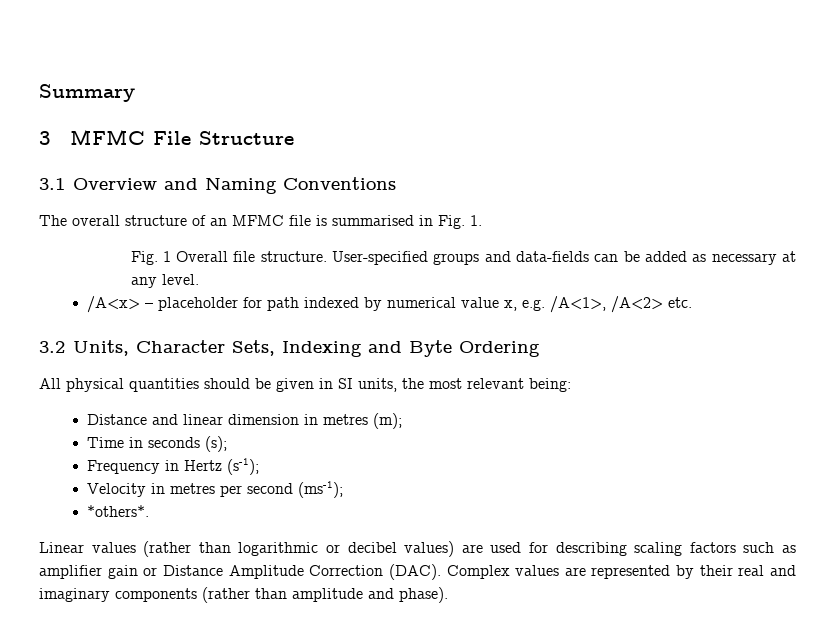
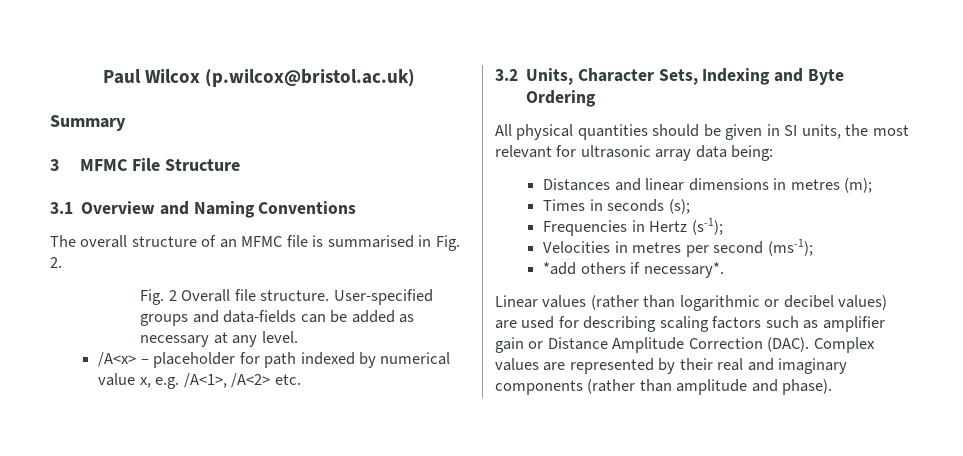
+ Paul Wilcox (p.wilcox@bristol.ac.uk)
- The overall structure of an MFMC file is summarised in Fig. 1.
- Fig. 1 Overall file structure.
+ The overall structure of an MFMC file is summarised in Fig. 2.
+ Fig. 2 Overall file structure.
- All physical quantities should be given in SI units, the most relevant being:
+ All physical quantities should be given in SI units, the most relevant for ultrasonic array data being:
- Distance and linear dimension in metres (m);
+ Distances and linear dimensions in metres (m);
- Time in seconds (s);
+ Times in seconds (s);
- Frequency in Hertz (s-1);
+ Frequencies in Hertz (s-1);
- Velocity in metres per second (ms-1);
+ Velocities in metres per second (ms-1);
- *others*.
+ *add others if necessary*.

